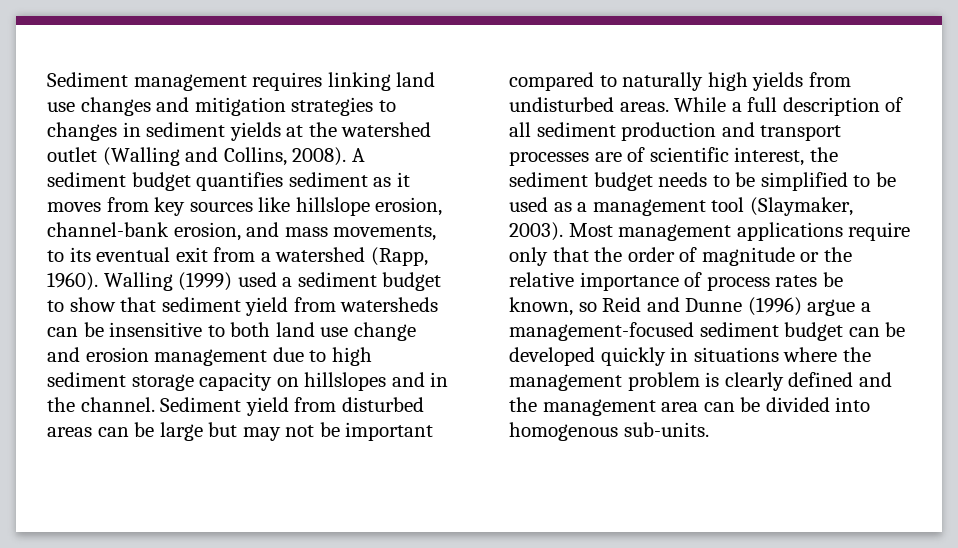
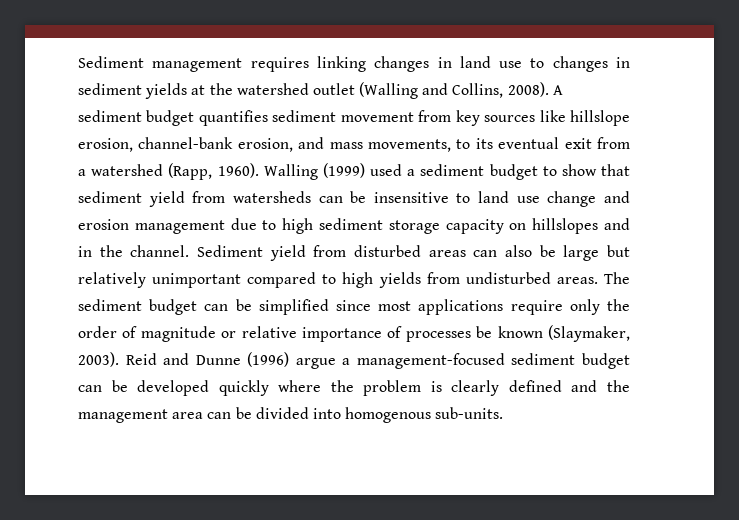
- Sediment management requires linking land use changes and mitigation strategies to changes in sediment yields at the watershed outlet (Walling and Collins, 2008).
+ Sediment management requires linking changes in land use to changes in sediment yields at the watershed outlet (Walling and Collins, 2008).
- A sediment budget quantifies sediment as it moves from key sources like hillslope erosion, channel-bank erosion, and mass movements, to its eventual exit from a watershed (Rapp, 1960).
+ A sediment budget quantifies sediment movement from key sources like hillslope erosion, channel-bank erosion, and mass movements, to its eventual exit from a watershed (Rapp, 1960).
- Walling (1999) used a sediment budget to show that sediment yield from watersheds can be insensitive to both land use change and erosion management due to high sediment storage capacity on hillslopes and in the channel.
+ Walling (1999) used a sediment budget to show that sediment yield from watersheds can be insensitive to land use change and erosion management due to high sediment storage capacity on hillslopes and in the channel.
- Sediment yield from disturbed areas can be large but may not be important compared to naturally high yields from undisturbed areas.
+ Sediment yield from disturbed areas can also be large but relatively unimportant compared to high yields from undisturbed areas.
- While a full description of all sediment production and transport processes are of scientific interest, the sediment budget needs to be simplified to be used as a management tool (Slaymaker, 2003). Most management applications require only that the order of magnitude or the relative importance of process rates be known, so Reid and Dunne (1996) argue a management-focused sediment budget can be developed quickly in situations where the management problem is clearly defined and the management area can be divided into homogenous sub-units.
+ The sediment budget can be simplified since most applications require only the order of magnitude or relative importance of processes be known (Slaymaker, 2003). Reid and Dunne (1996) argue a management-focused sediment budget can be developed quickly where the problem is clearly defined and the management area can be divided into homogenous sub-units.

